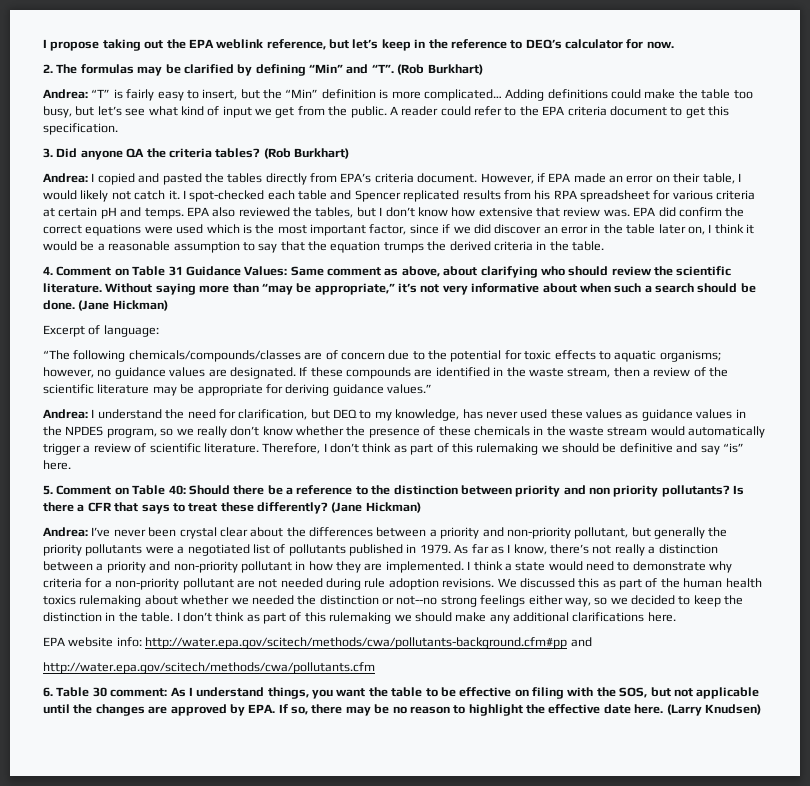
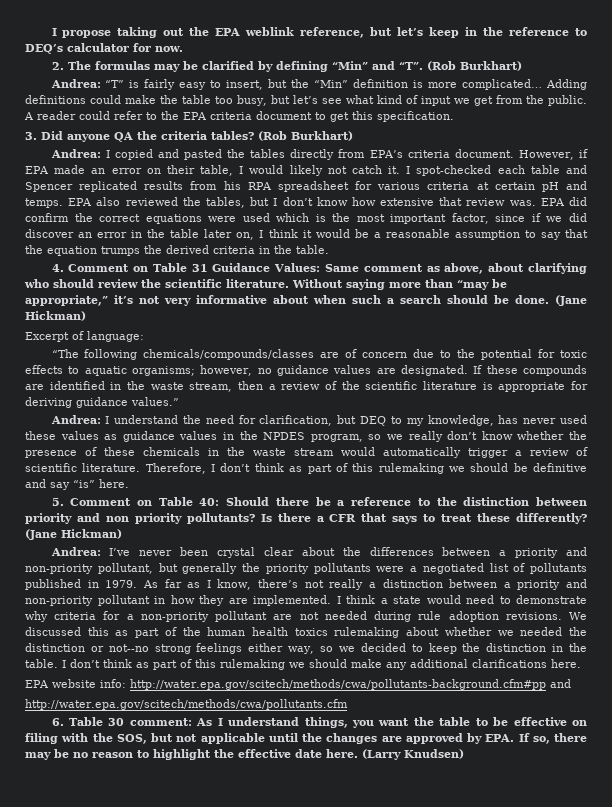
- If these compounds are identified in the waste stream, then a review of the scientific literature may be appropriate for deriving guidance values.”
+ If these compounds are identified in the waste stream, then a review of the scientific literature is appropriate for deriving guidance values.”

